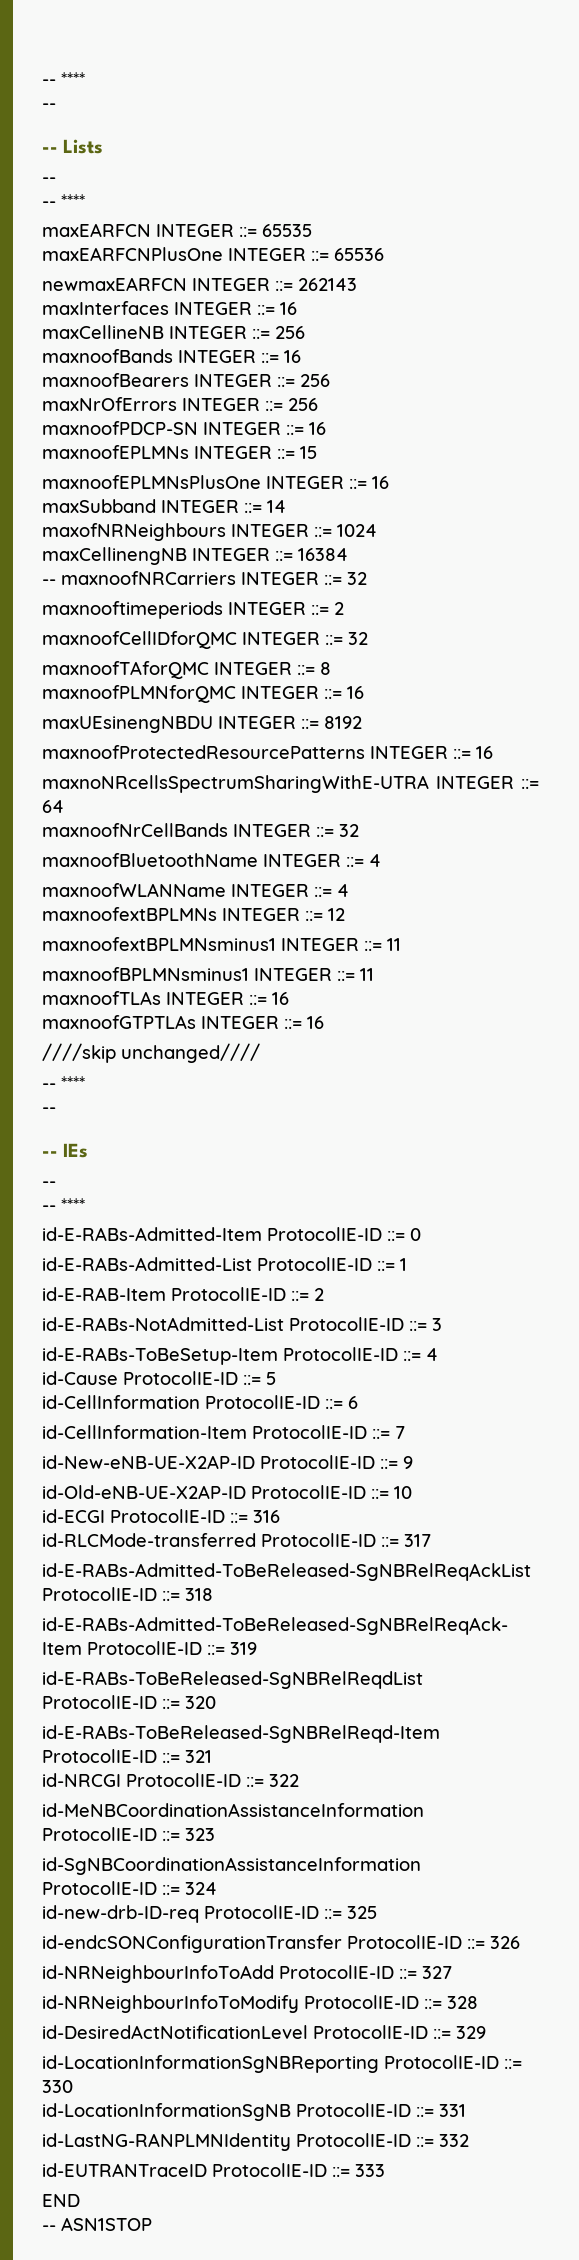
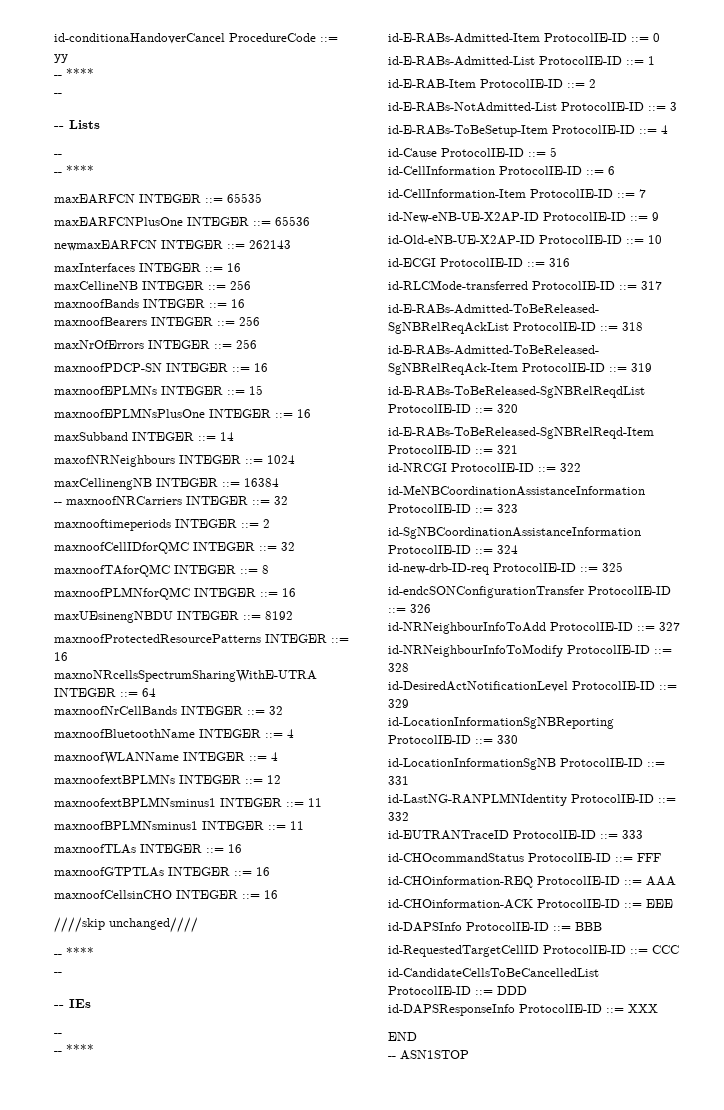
+ id-conditionaHandoverCancel ProcedureCode ::= yy
+ maxnoofCellsinCHO INTEGER ::= 16
+ id-CHOcommandStatus ProtocolIE-ID ::= FFF
+ id-CHOinformation-REQ ProtocolIE-ID ::= AAA
+ id-CHOinformation-ACK ProtocolIE-ID ::= EEE
+ id-DAPSInfo ProtocolIE-ID ::= BBB
+ id-RequestedTargetCellID ProtocolIE-ID ::= CCC
+ id-CandidateCellsToBeCancelledList ProtocolIE-ID ::= DDD
+ id-DAPSResponseInfo ProtocolIE-ID ::= XXX

